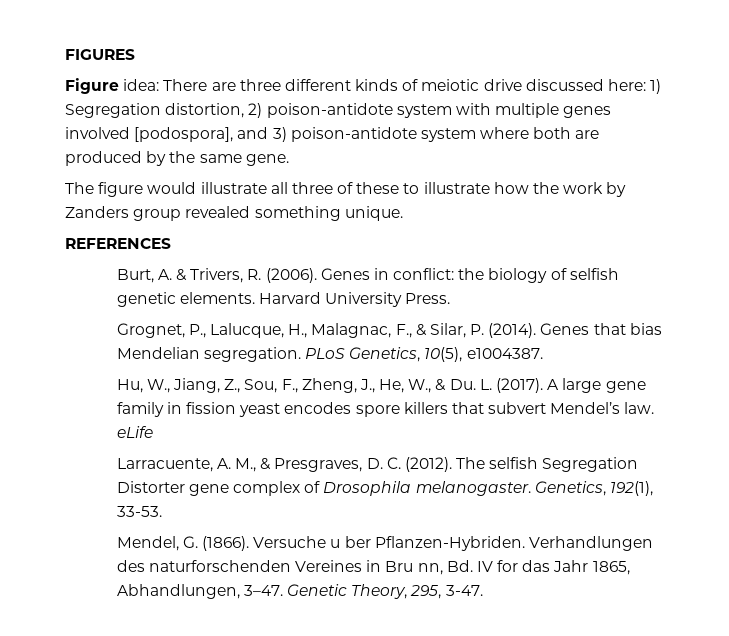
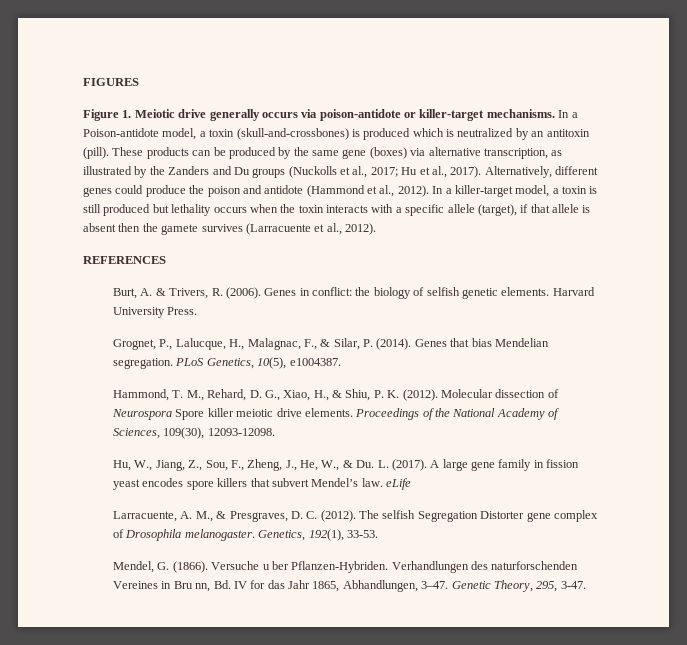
- Figure idea: There are three different kinds of meiotic drive discussed here: 1) Segregation distortion, 2) poison-antidote system with multiple genes involved [podospora], and 3) poison-antidote system where both are produced by the same gene.
- The figure would illustrate all three of these to illustrate how the work by Zanders group revealed something unique.
+ Figure 1. Meiotic drive generally occurs via poison-antidote or killer-target mechanisms. In a Poison-antidote model, a toxin (skull-and-crossbones) is produced which is neutralized by an antitoxin (pill). These products can be produced by the same gene (boxes) via alternative transcription, as illustrated by the Zanders and Du groups (Nuckolls et al., 2017; Hu et al., 2017). Alternatively, different genes could produce the poison and antidote (Hammond et al., 2012). In a killer-target model, a toxin is still produced but lethality occurs when the toxin interacts with a specific allele (target), if that allele is absent then the gamete survives (Larracuente et al., 2012).
+ Hammond, T. M., Rehard, D. G., Xiao, H., & Shiu, P. K. (2012). Molecular dissection of Neurospora Spore killer meiotic drive elements. Proceedings of the National Academy of Sciences, 109(30), 12093-12098.

